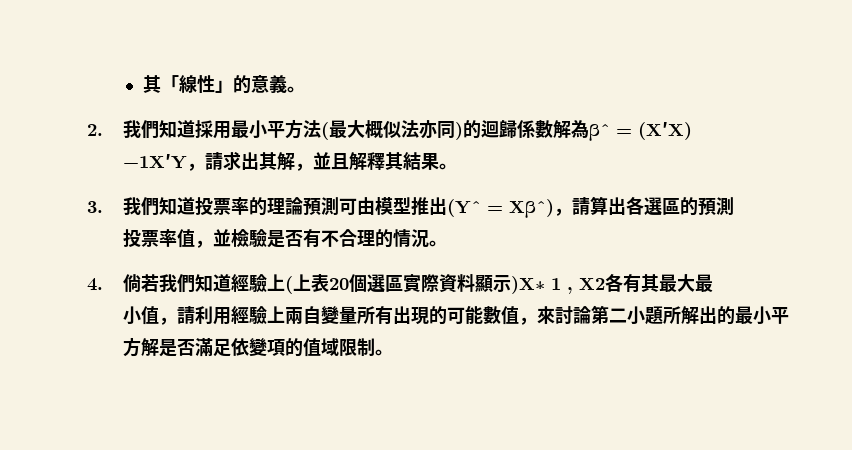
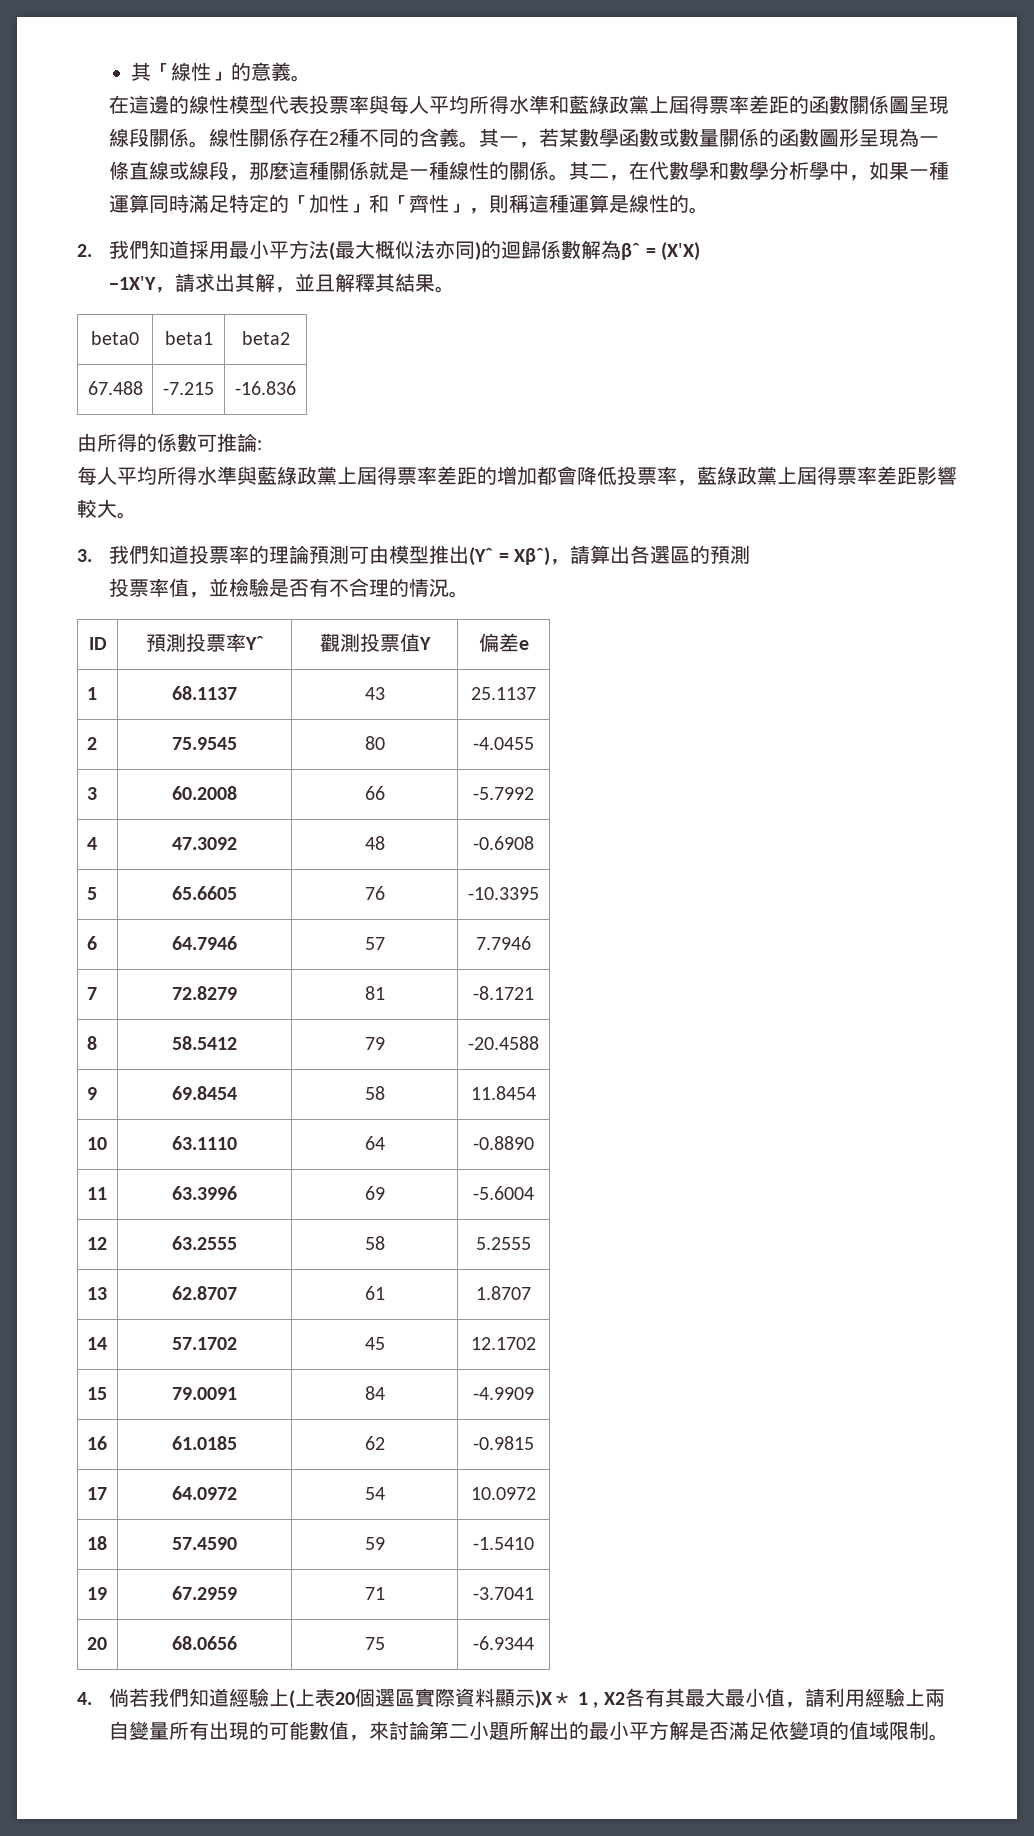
+ 在這邊的線性模型代表投票率與每人平均所得水準和藍綠政黨上屆得票率差距的函數關係圖呈現線段關係。線性關係存在2種不同的含義。其一，若某數學函數或數量關係的函數圖形呈現為一條直線或線段，那麼這種關係就是一種線性的關係。其二，在代數學和數學分析學中，如果一種運算同時滿足特定的「加性」和「齊性」，則稱這種運算是線性的。
+ beta0 | beta1 | beta2
+ 67.488 | -7.215 | -16.836
+ 由所得的係數可推論:
+ 每人平均所得水準與藍綠政黨上屆得票率差距的增加都會降低投票率，藍綠政黨上屆得票率差距影響較大。
+ ID | 預測投票率Yˆ | 觀測投票值Y | 偏差e
+ 1 | 68.1137 | 43 | 25.1137
+ 2 | 75.9545 | 80 | -4.0455
+ 3 | 60.2008 | 66 | -5.7992
+ 4 | 47.3092 | 48 | -0.6908
+ 5 | 65.6605 | 76 | -10.3395
+ 6 | 64.7946 | 57 | 7.7946
+ 7 | 72.8279 | 81 | -8.1721
+ 8 | 58.5412 | 79 | -20.4588
+ 9 | 69.8454 | 58 | 11.8454
+ 10 | 63.1110 | 64 | -0.8890
+ 11 | 63.3996 | 69 | -5.6004
+ 12 | 63.2555 | 58 | 5.2555
+ 13 | 62.8707 | 61 | 1.8707
+ 14 | 57.1702 | 45 | 12.1702
+ 15 | 79.0091 | 84 | -4.9909
+ 16 | 61.0185 | 62 | -0.9815
+ 17 | 64.0972 | 54 | 10.0972
+ 18 | 57.4590 | 59 | -1.5410
+ 19 | 67.2959 | 71 | -3.7041
+ 20 | 68.0656 | 75 | -6.9344
- 4.倘若我們知道經驗上(上表20個選區實際資料顯示)X∗ 1 , X2各有其最大最
- 小值，請利用經驗上兩自變量所有出現的可能數值，來討論第二小題所解出的最小平方解是否滿足依變項的值域限制。
+ 4.倘若我們知道經驗上(上表20個選區實際資料顯示)X∗ 1 , X2各有其最大最小值，請利用經驗上兩自變量所有出現的可能數值，來討論第二小題所解出的最小平方解是否滿足依變項的值域限制。

